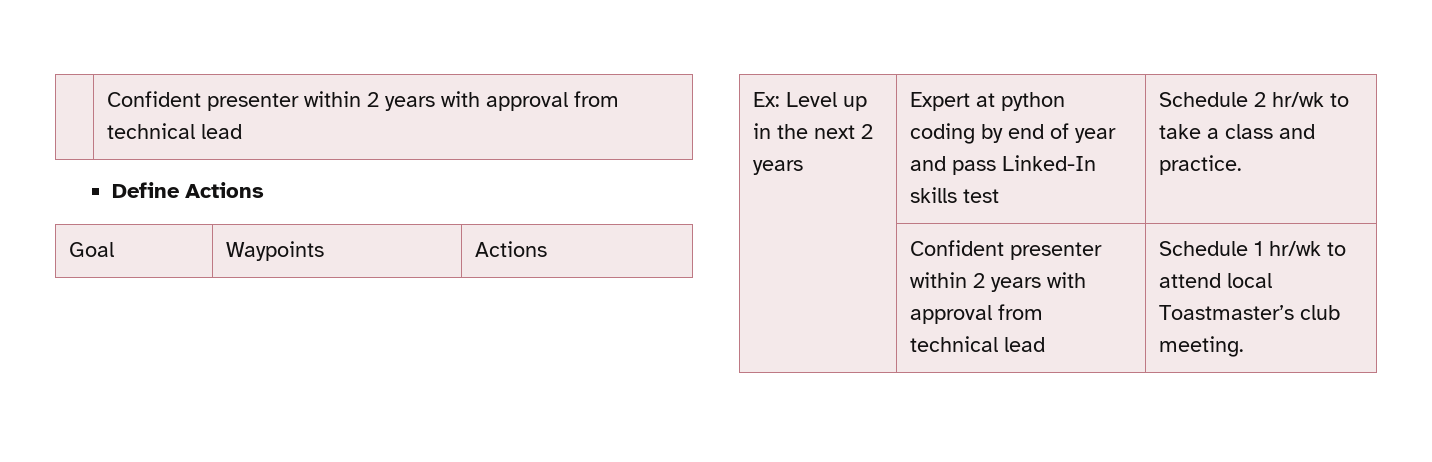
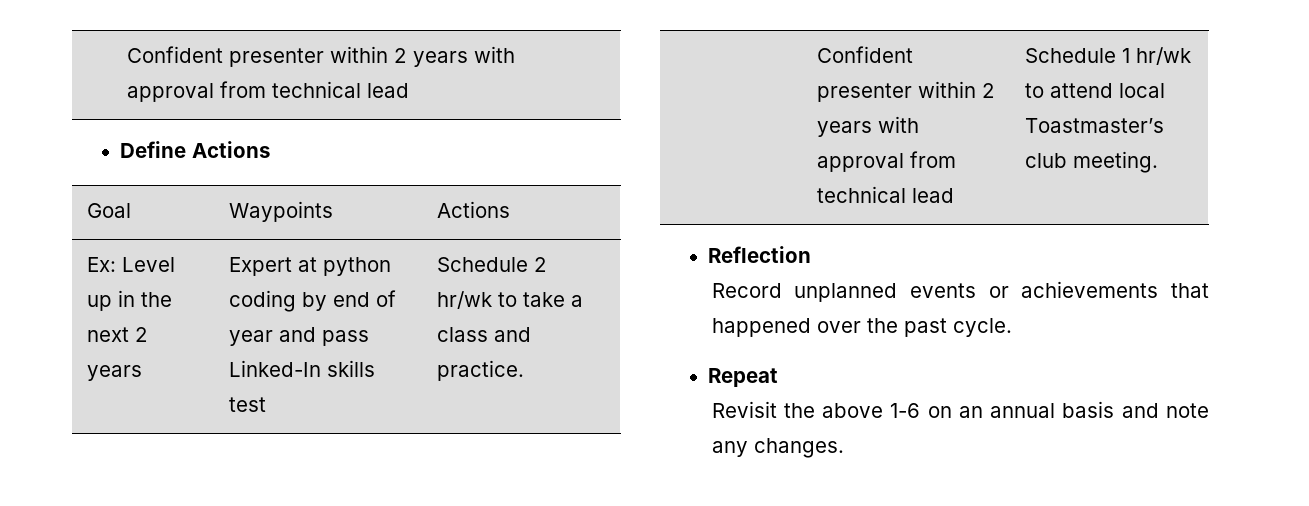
+ Reflection
+ Record unplanned events or achievements that happened over the past cycle.
+ Repeat
+ Revisit the above 1-6 on an annual basis and note any changes.

